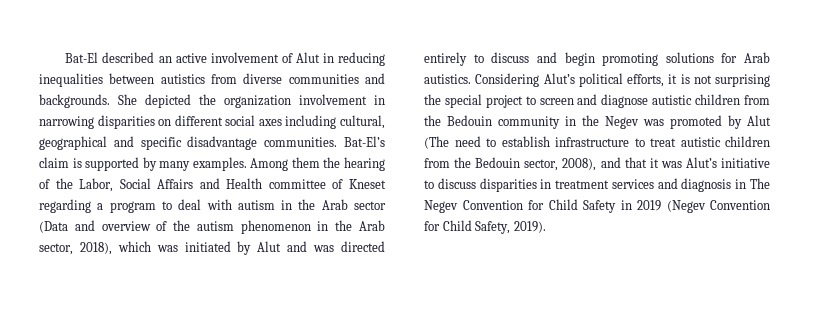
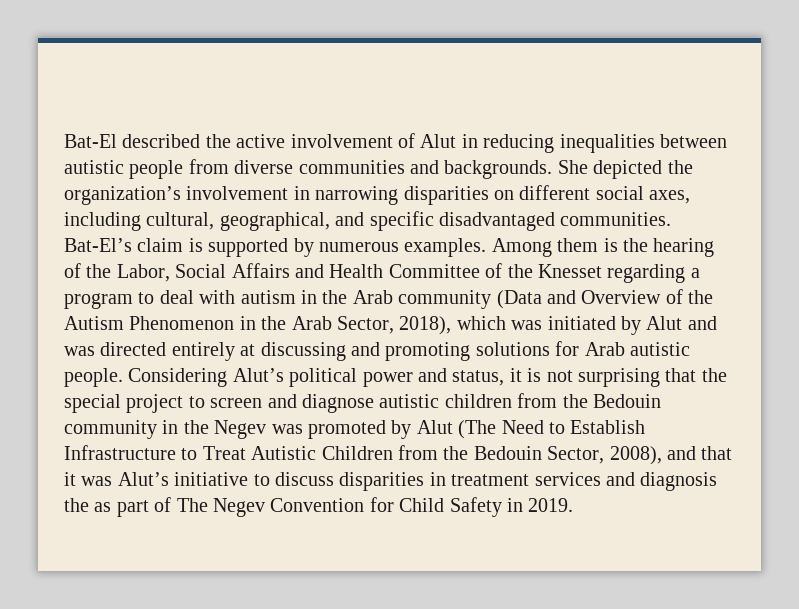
- Bat-El described an active involvement of Alut in reducing inequalities between autistics from diverse communities and backgrounds.
+ Bat-El described the active involvement of Alut in reducing inequalities between autistic people from diverse communities and backgrounds.
- She depicted the organization involvement in narrowing disparities on different social axes including cultural, geographical and specific disadvantage communities.
+ She depicted the organization’s involvement in narrowing disparities on different social axes, including cultural, geographical, and specific disadvantaged communities.
- Bat-El’s claim is supported by many examples.
+ Bat-El’s claim is supported by numerous examples.
- Among them the hearing of the Labor, Social Affairs and Health committee of Kneset regarding a program to deal with autism in the Arab sector (Data and overview of the autism phenomenon in the Arab sector, 2018), which was initiated by Alut and was directed entirely to discuss and begin promoting solutions for Arab autistics.
+ Among them is the hearing of the Labor, Social Affairs and Health Committee of the Knesset regarding a program to deal with autism in the Arab community (Data and Overview of the Autism Phenomenon in the Arab Sector, 2018), which was initiated by Alut and was directed entirely at discussing and promoting solutions for Arab autistic people.
- Considering Alut’s political efforts, it is not surprising the special project to screen and diagnose autistic children from the Bedouin community in the Negev was promoted by Alut (The need to establish infrastructure to treat autistic children from the Bedouin sector, 2008), and that it was Alut’s initiative to discuss disparities in treatment services and diagnosis in The Negev Convention for Child Safety in 2019 (Negev Convention for Child Safety, 2019).
+ Considering Alut’s political power and status, it is not surprising that the special project to screen and diagnose autistic children from the Bedouin community in the Negev was promoted by Alut (The Need to Establish Infrastructure to Treat Autistic Children from the Bedouin Sector, 2008), and that it was Alut’s initiative to discuss disparities in treatment services and diagnosis the as part of The Negev Convention for Child Safety in 2019.

